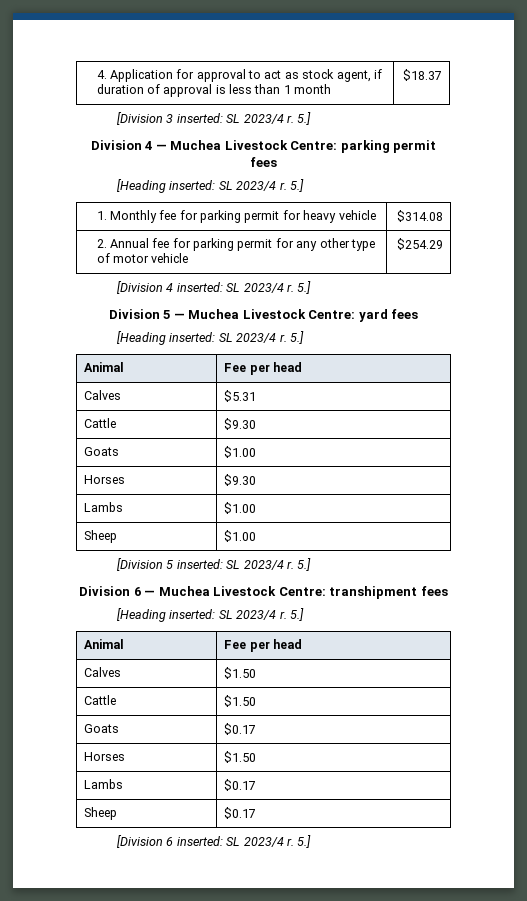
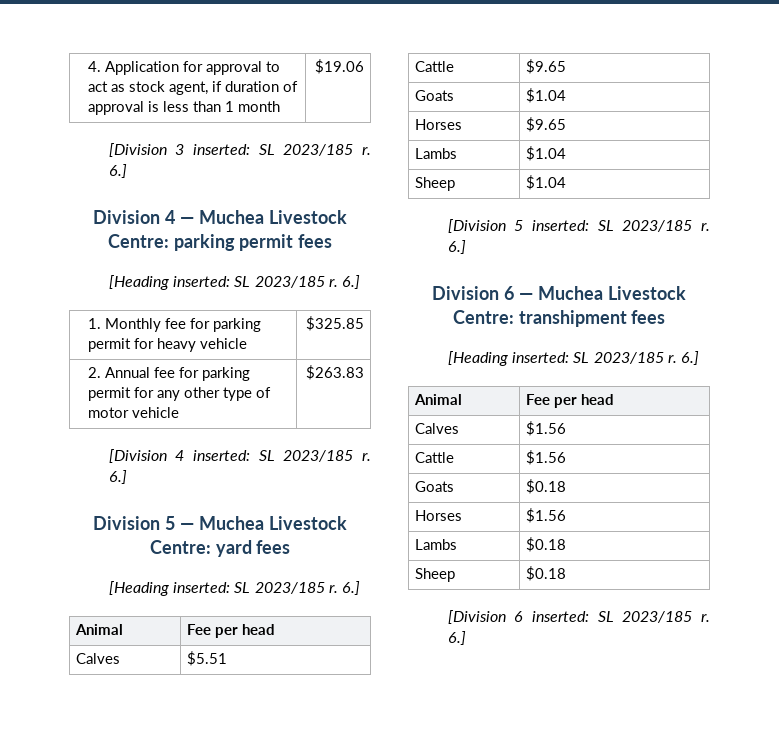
- 4. Application for approval to act as stock agent, if duration of approval is less than 1 month | $18.37
+ 4. Application for approval to act as stock agent, if duration of approval is less than 1 month | $19.06
- [Division 3 inserted: SL 2023/4 r. 5.]
+ [Division 3 inserted: SL 2023/185 r. 6.]
  Division 4 — Muchea Livestock Centre: parking permit fees
- [Heading inserted: SL 2023/4 r. 5.]
+ [Heading inserted: SL 2023/185 r. 6.]
- 1. Monthly fee for parking permit for heavy vehicle | $314.08
+ 1. Monthly fee for parking permit for heavy vehicle | $325.85
- 2. Annual fee for parking permit for any other type of motor vehicle | $254.29
+ 2. Annual fee for parking permit for any other type of motor vehicle | $263.83
- [Division 4 inserted: SL 2023/4 r. 5.]
+ [Division 4 inserted: SL 2023/185 r. 6.]
  Division 5 — Muchea Livestock Centre: yard fees
- [Heading inserted: SL 2023/4 r. 5.]
+ [Heading inserted: SL 2023/185 r. 6.]
  Animal | Fee per head
- Calves | $5.31
- Cattle | $9.30
- Goats | $1.00
- Horses | $9.30
- Lambs | $1.00
- Sheep | $1.00
+ Calves | $5.51
+ Cattle | $9.65
+ Goats | $1.04
+ Horses | $9.65
+ Lambs | $1.04
+ Sheep | $1.04
- [Division 5 inserted: SL 2023/4 r. 5.]
+ [Division 5 inserted: SL 2023/185 r. 6.]
  Division 6 — Muchea Livestock Centre: transhipment fees
- [Heading inserted: SL 2023/4 r. 5.]
+ [Heading inserted: SL 2023/185 r. 6.]
  Animal | Fee per head
- Calves | $1.50
- Cattle | $1.50
- Goats | $0.17
- Horses | $1.50
- Lambs | $0.17
- Sheep | $0.17
+ Calves | $1.56
+ Cattle | $1.56
+ Goats | $0.18
+ Horses | $1.56
+ Lambs | $0.18
+ Sheep | $0.18
- [Division 6 inserted: SL 2023/4 r. 5.]
+ [Division 6 inserted: SL 2023/185 r. 6.]

